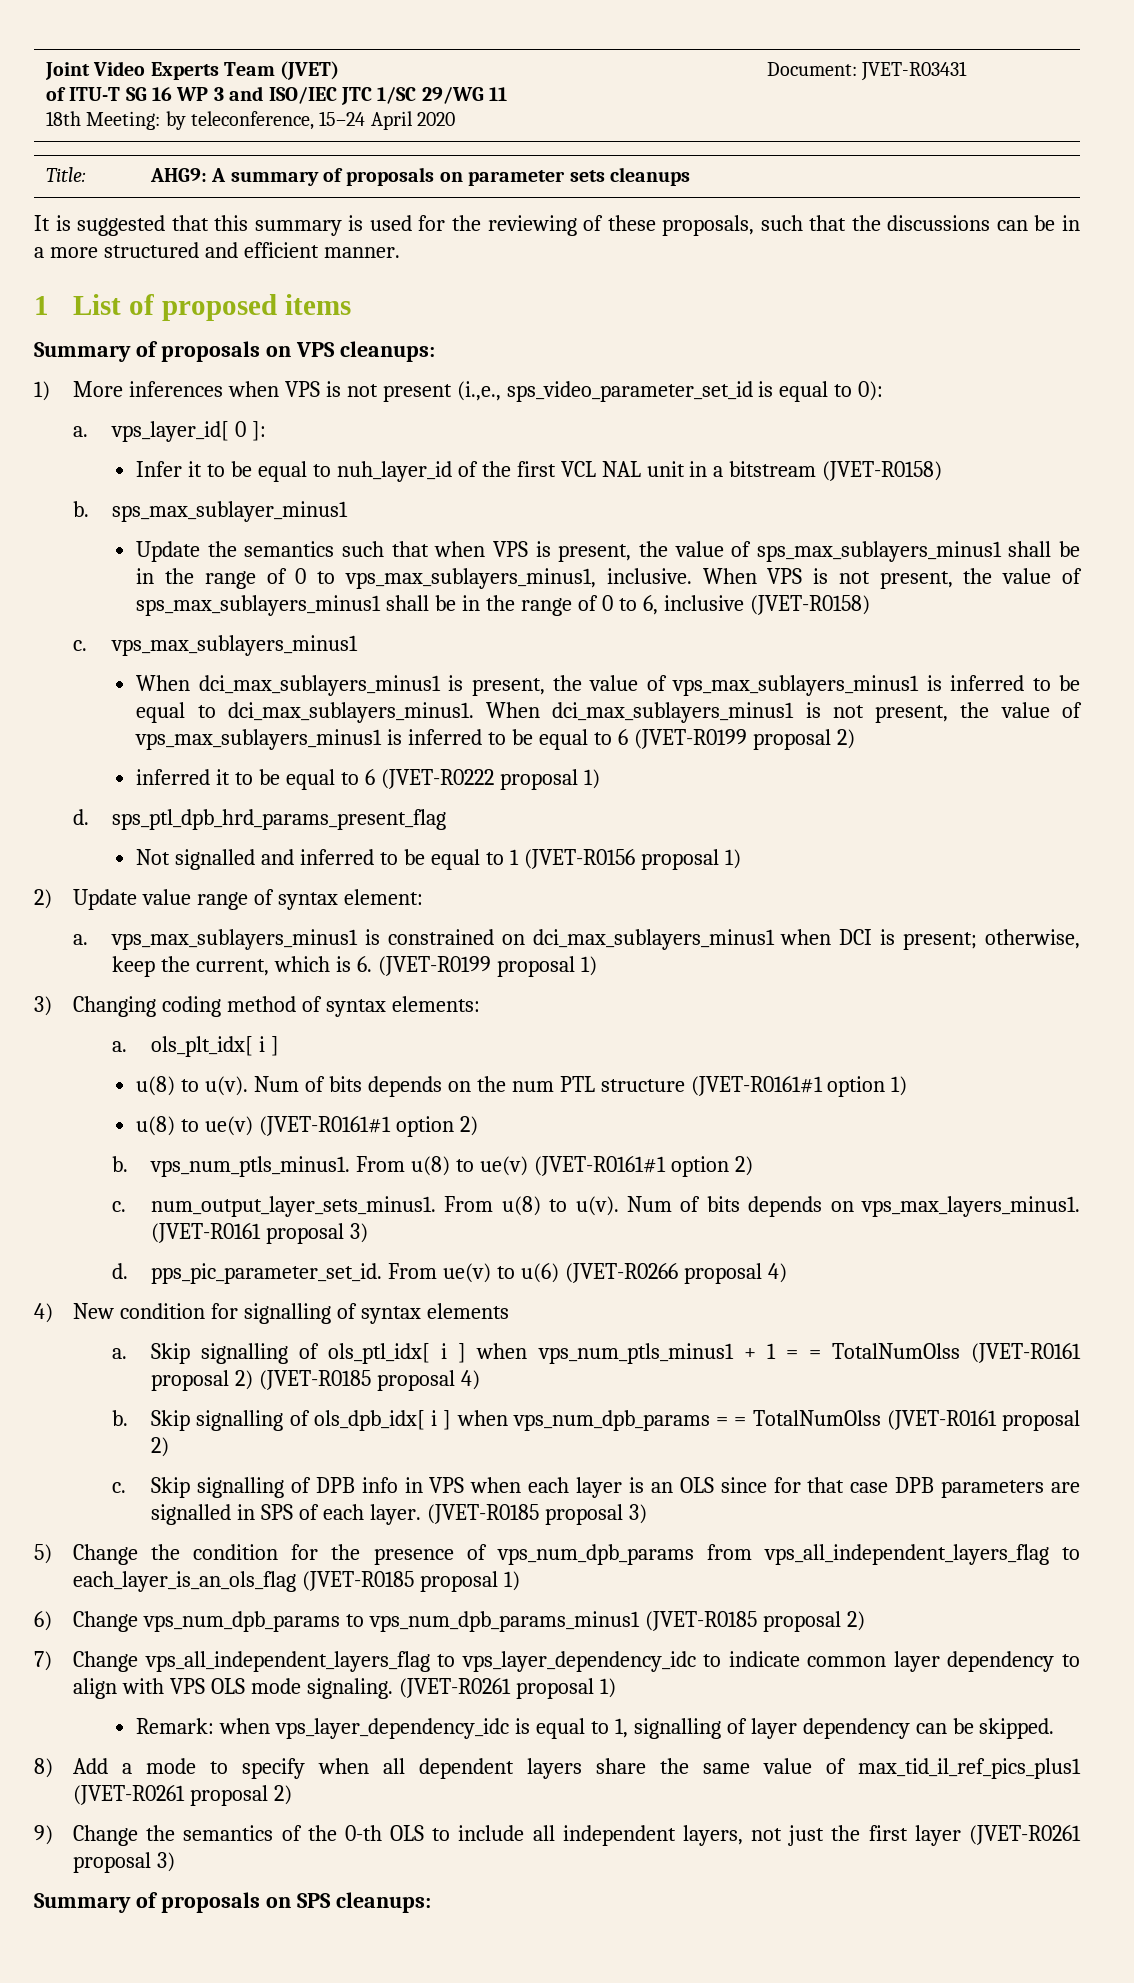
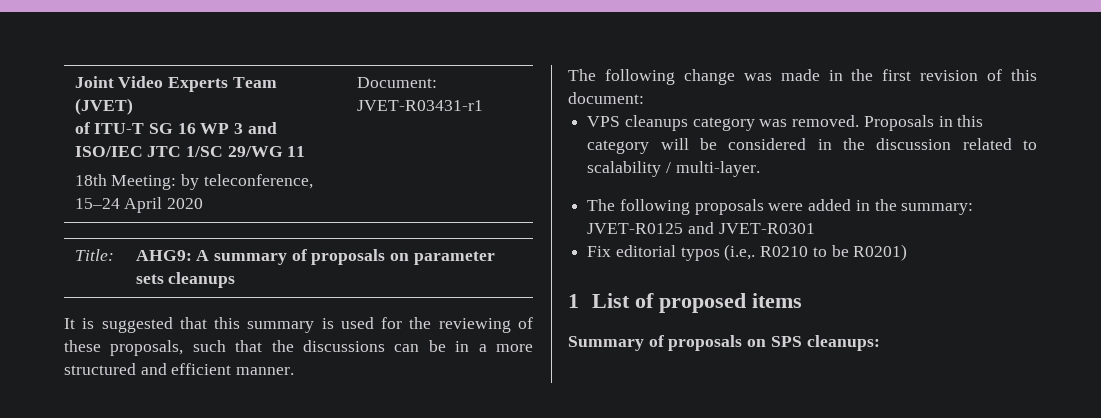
  Joint Video Experts Team (JVET)
  of ITU-T SG 16 WP 3 and ISO/IEC JTC 1/SC 29/WG 11
- 18th Meeting: by teleconference, 15–24 April 2020 | Document: JVET-R03431
+ 18th Meeting: by teleconference, 15–24 April 2020 | Document: JVET-R03431-r1
+ The following change was made in the first revision of this document:
+ VPS cleanups category was removed. Proposals in this category will be considered in the discussion related to scalability / multi-layer.
+ The following proposals were added in the summary: JVET-R0125 and JVET-R0301
+ Fix editorial typos (i.e,. R0210 to be R0201)
- Summary of proposals on VPS cleanups:
- 1) More inferences when VPS is not present (i.,e., sps_video_parameter_set_id is equal to 0):
- a. vps_layer_id[ 0 ]:
- Infer it to be equal to nuh_layer_id of the first VCL NAL unit in a bitstream (JVET-R0158)
- b. sps_max_sublayer_minus1
- Update the semantics such that when VPS is present, the value of sps_max_sublayers_minus1 shall be in the range of 0 to vps_max_sublayers_minus1, inclusive. When VPS is not present, the value of sps_max_sublayers_minus1 shall be in the range of 0 to 6, inclusive (JVET-R0158)
- c. vps_max_sublayers_minus1
- When dci_max_sublayers_minus1 is present, the value of vps_max_sublayers_minus1 is inferred to be equal to dci_max_sublayers_minus1. When dci_max_sublayers_minus1 is not present, the value of vps_max_sublayers_minus1 is inferred to be equal to 6 (JVET-R0199 proposal 2)
- inferred it to be equal to 6 (JVET-R0222 proposal 1)
- d. sps_ptl_dpb_hrd_params_present_flag
- Not signalled and inferred to be equal to 1 (JVET-R0156 proposal 1)
- 2) Update value range of syntax element:
- a. vps_max_sublayers_minus1 is constrained on dci_max_sublayers_minus1 when DCI is present; otherwise, keep the current, which is 6. (JVET-R0199 proposal 1)
- 3) Changing coding method of syntax elements:
- a. ols_plt_idx[ i ]
- u(8) to u(v). Num of bits depends on the num PTL structure (JVET-R0161#1 option 1)
- u(8) to ue(v) (JVET-R0161#1 option 2)
- b. vps_num_ptls_minus1. From u(8) to ue(v) (JVET-R0161#1 option 2)
- c. num_output_layer_sets_minus1. From u(8) to u(v). Num of bits depends on vps_max_layers_minus1. (JVET-R0161 proposal 3)
- d. pps_pic_parameter_set_id. From ue(v) to u(6) (JVET-R0266 proposal 4)
- 4) New condition for signalling of syntax elements
- a. Skip signalling of ols_ptl_idx[ i ] when vps_num_ptls_minus1 + 1 = = TotalNumOlss (JVET-R0161 proposal 2) (JVET-R0185 proposal 4)
- b. Skip signalling of ols_dpb_idx[ i ] when vps_num_dpb_params = = TotalNumOlss (JVET-R0161 proposal 2)
- c. Skip signalling of DPB info in VPS when each layer is an OLS since for that case DPB parameters are signalled in SPS of each layer. (JVET-R0185 proposal 3)
- 5) Change the condition for the presence of vps_num_dpb_params from vps_all_independent_layers_flag to each_layer_is_an_ols_flag (JVET-R0185 proposal 1)
- 6) Change vps_num_dpb_params to vps_num_dpb_params_minus1 (JVET-R0185 proposal 2)
- 7) Change vps_all_independent_layers_flag to vps_layer_dependency_idc to indicate common layer dependency to align with VPS OLS mode signaling. (JVET-R0261 proposal 1)
- Remark: when vps_layer_dependency_idc is equal to 1, signalling of layer dependency can be skipped.
- 8) Add a mode to specify when all dependent layers share the same value of max_tid_il_ref_pics_plus1 (JVET-R0261 proposal 2)
- 9) Change the semantics of the 0-th OLS to include all independent layers, not just the first layer (JVET-R0261 proposal 3)

